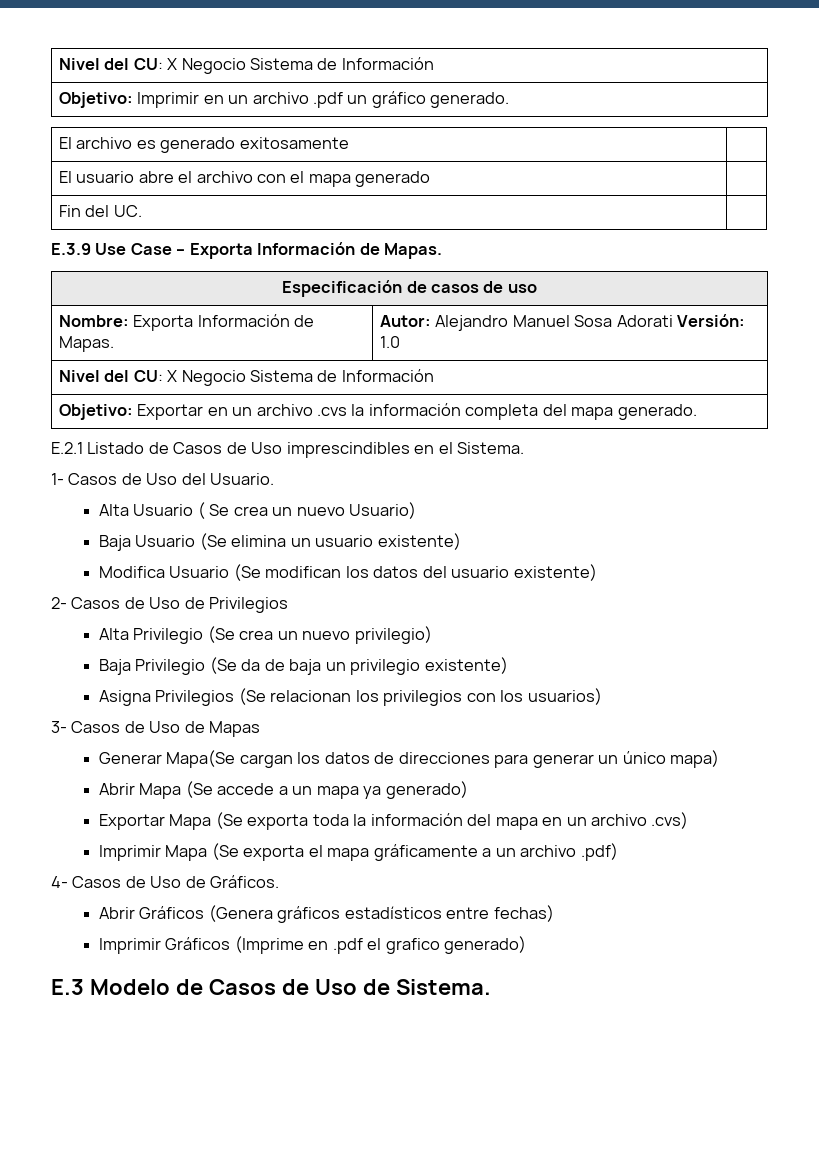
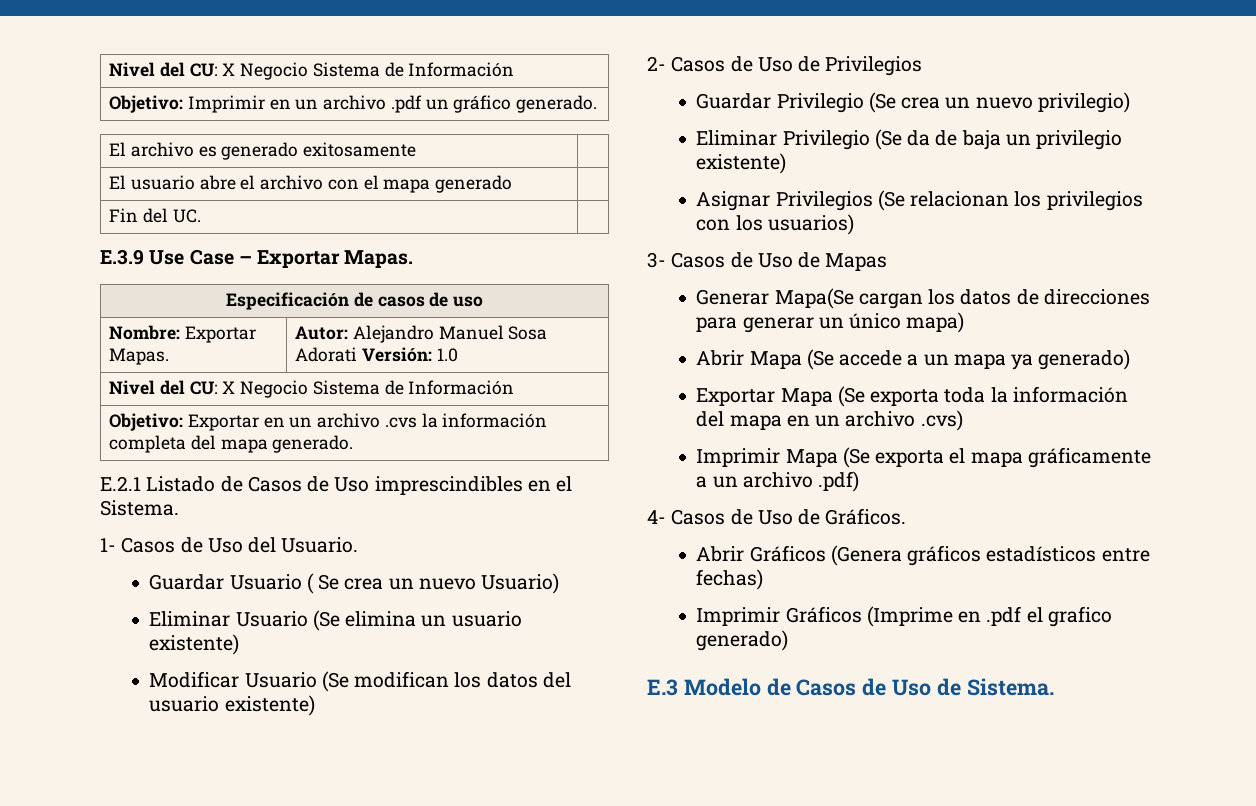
- E.3.9 Use Case – Exporta Información de Mapas.
+ E.3.9 Use Case – Exportar Mapas.
- Nombre: Exporta Información de Mapas. | Autor: Alejandro Manuel Sosa Adorati Versión: 1.0
+ Nombre: Exportar Mapas. | Autor: Alejandro Manuel Sosa Adorati Versión: 1.0
- Alta Usuario ( Se crea un nuevo Usuario)
+ Guardar Usuario ( Se crea un nuevo Usuario)
- Baja Usuario (Se elimina un usuario existente)
+ Eliminar Usuario (Se elimina un usuario existente)
- Modifica Usuario (Se modifican los datos del usuario existente)
+ Modificar Usuario (Se modifican los datos del usuario existente)
- Alta Privilegio (Se crea un nuevo privilegio)
+ Guardar Privilegio (Se crea un nuevo privilegio)
- Baja Privilegio (Se da de baja un privilegio existente)
+ Eliminar Privilegio (Se da de baja un privilegio existente)
- Asigna Privilegios (Se relacionan los privilegios con los usuarios)
+ Asignar Privilegios (Se relacionan los privilegios con los usuarios)

